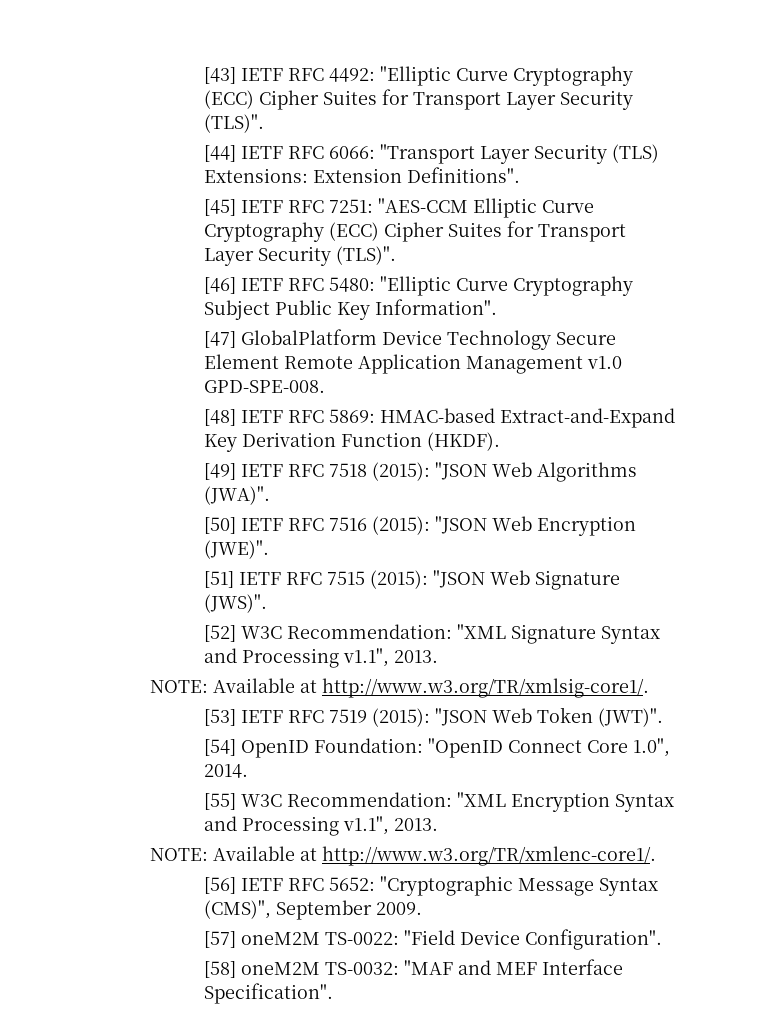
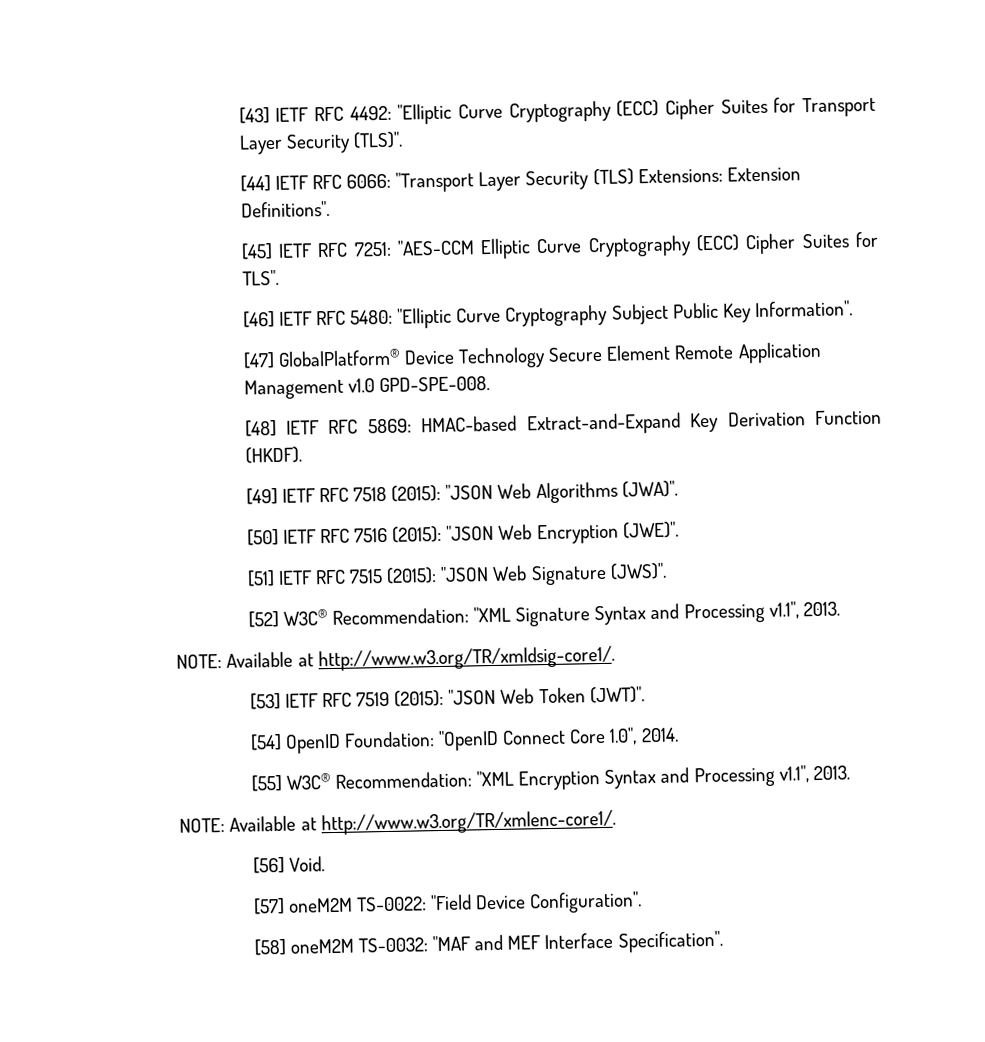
- [45] IETF RFC 7251: "AES-CCM Elliptic Curve Cryptography (ECC) Cipher Suites for Transport Layer Security (TLS)".
+ [45] IETF RFC 7251: "AES-CCM Elliptic Curve Cryptography (ECC) Cipher Suites for TLS".
- [47] GlobalPlatform Device Technology Secure Element Remote Application Management v1.0 GPD-SPE-008.
+ [47] GlobalPlatform® Device Technology Secure Element Remote Application Management v1.0 GPD-SPE-008.
- [52] W3C Recommendation: "XML Signature Syntax and Processing v1.1", 2013.
+ [52] W3C® Recommendation: "XML Signature Syntax and Processing v1.1", 2013.
- NOTE: Available at http://www.w3.org/TR/xmlsig-core1/.
+ NOTE: Available at http://www.w3.org/TR/xmldsig-core1/.
- [55] W3C Recommendation: "XML Encryption Syntax and Processing v1.1", 2013.
+ [55] W3C® Recommendation: "XML Encryption Syntax and Processing v1.1", 2013.
- [56] IETF RFC 5652: "Cryptographic Message Syntax (CMS)", September 2009.
+ [56] Void.

